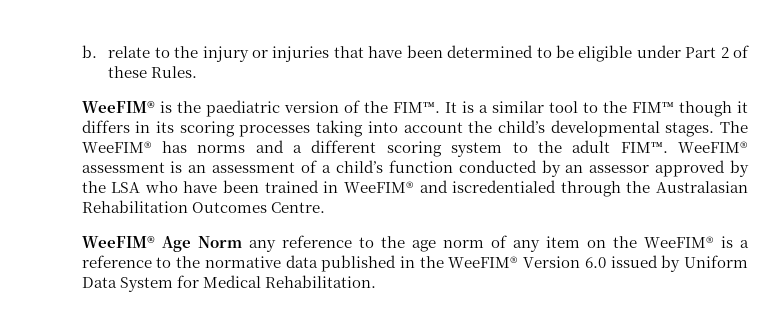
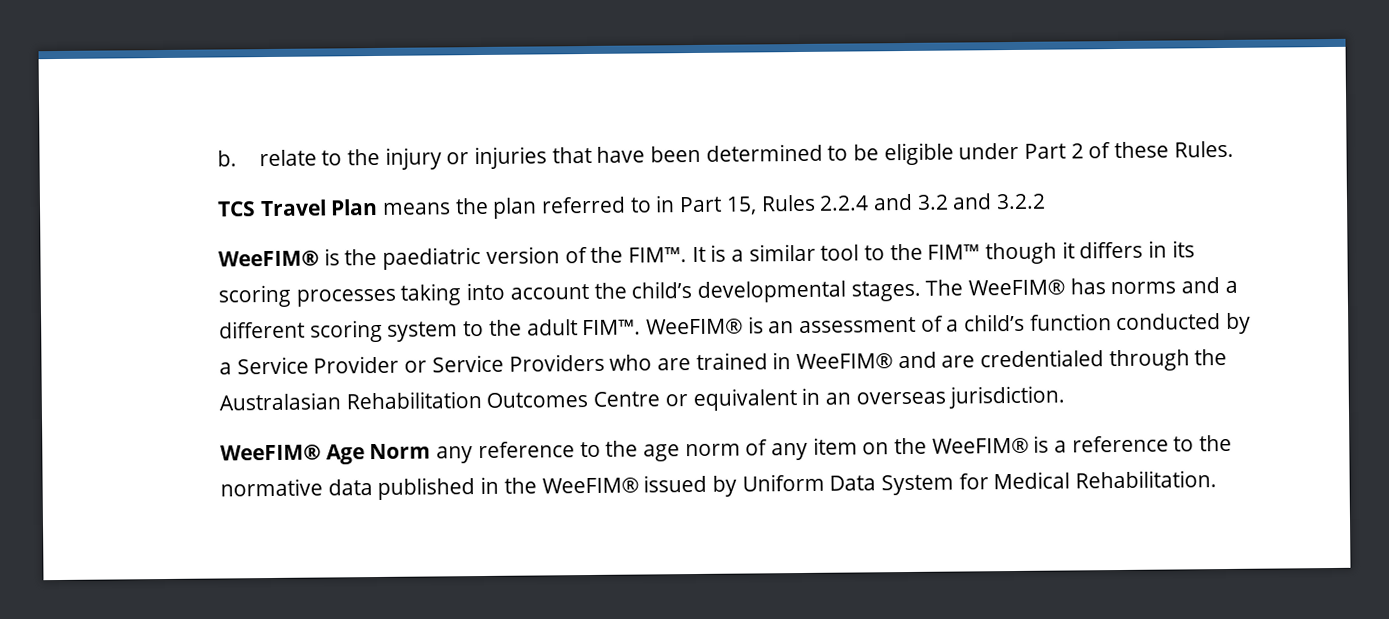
+ TCS Travel Plan means the plan referred to in Part 15, Rules 2.2.4 and 3.2 and 3.2.2
- WeeFIM® assessment is an assessment of a child’s function conducted by an assessor approved by the LSA who have been trained in WeeFIM® and iscredentialed through the Australasian Rehabilitation Outcomes Centre.
+ WeeFIM® is an assessment of a child’s function conducted by a Service Provider or Service Providers who are trained in WeeFIM® and are credentialed through the Australasian Rehabilitation Outcomes Centre or equivalent in an overseas jurisdiction.
- WeeFIM® Age Norm any reference to the age norm of any item on the WeeFIM® is a reference to the normative data published in the WeeFIM® Version 6.0 issued by Uniform Data System for Medical Rehabilitation.
+ WeeFIM® Age Norm any reference to the age norm of any item on the WeeFIM® is a reference to the normative data published in the WeeFIM® issued by Uniform Data System for Medical Rehabilitation.

